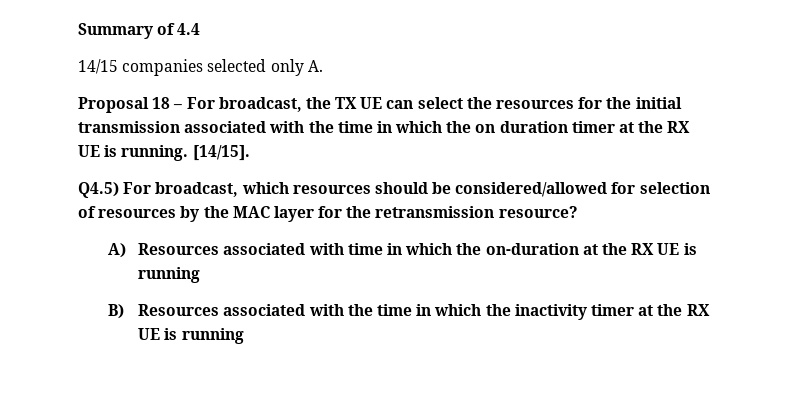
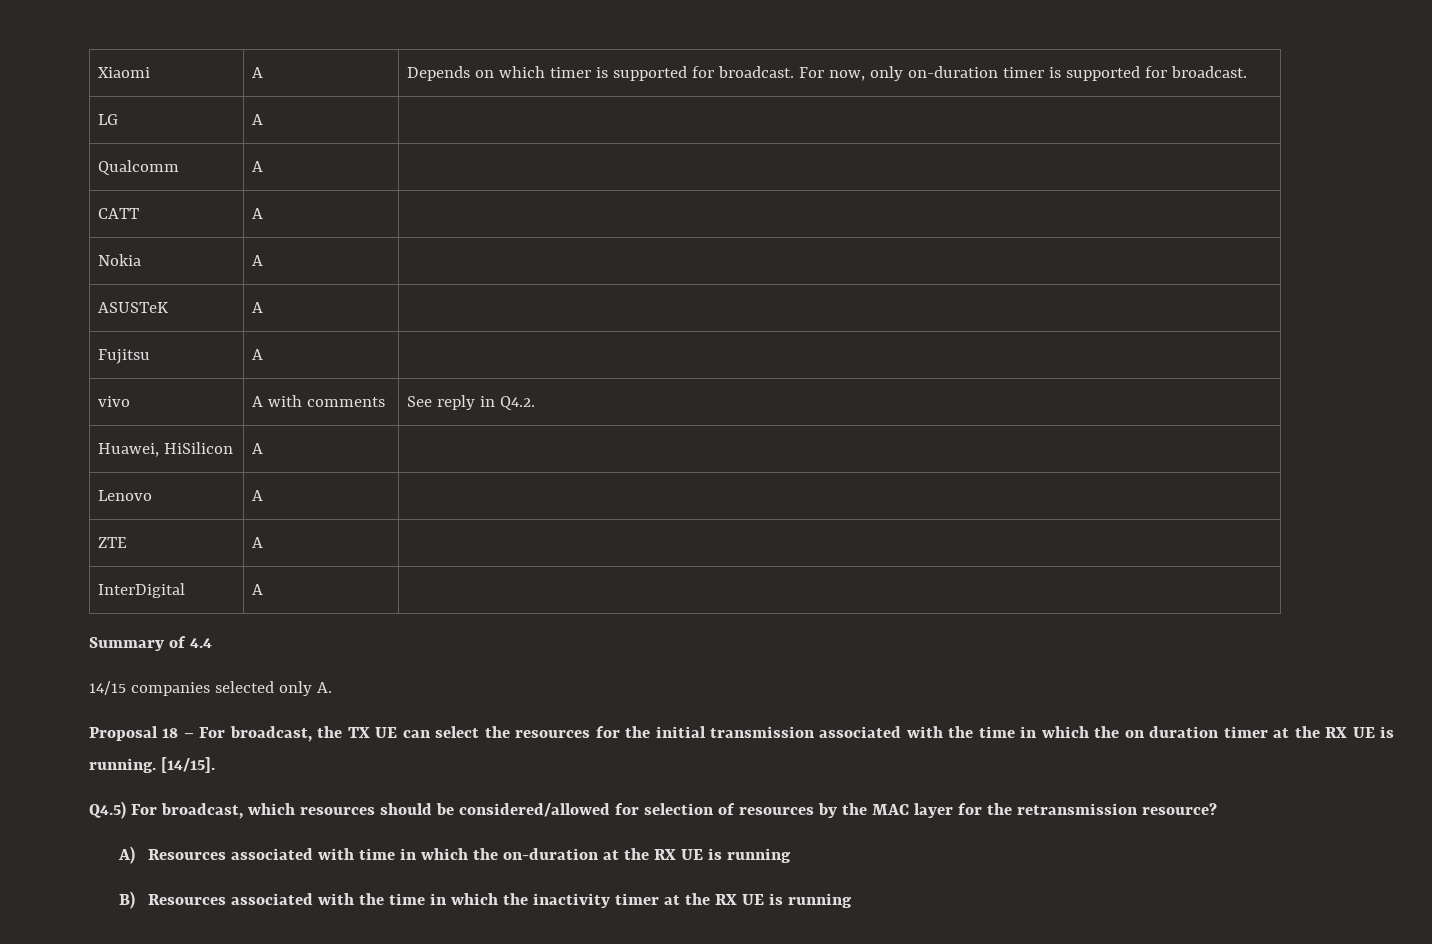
+ Xiaomi | A | Depends on which timer is supported for broadcast. For now, only on-duration timer is supported for broadcast.
+ LG | A |
+ Qualcomm | A |
+ CATT | A |
+ Nokia | A |
+ ASUSTeK | A |
+ Fujitsu | A |
+ vivo | A with comments | See reply in Q4.2.
+ Huawei, HiSilicon | A |
+ Lenovo | A |
+ ZTE | A |
+ InterDigital | A |

